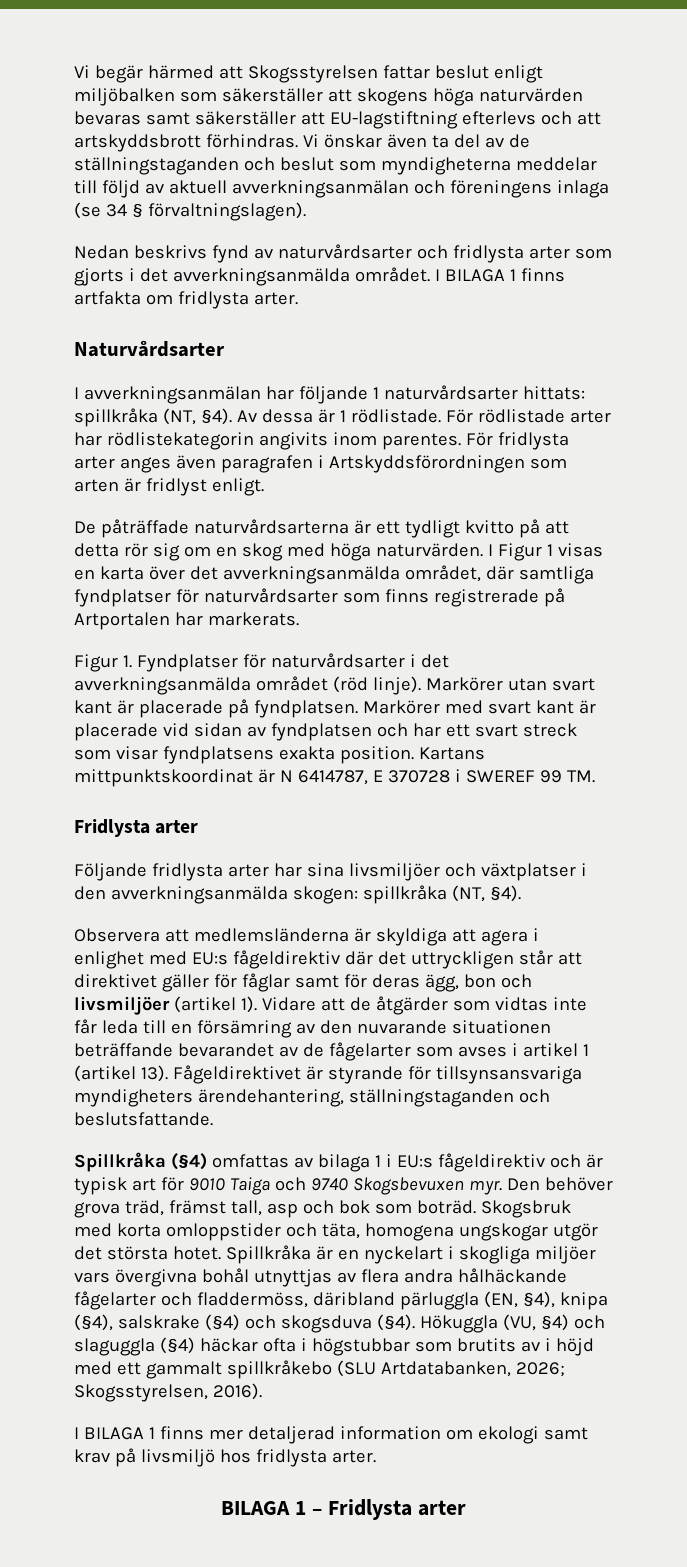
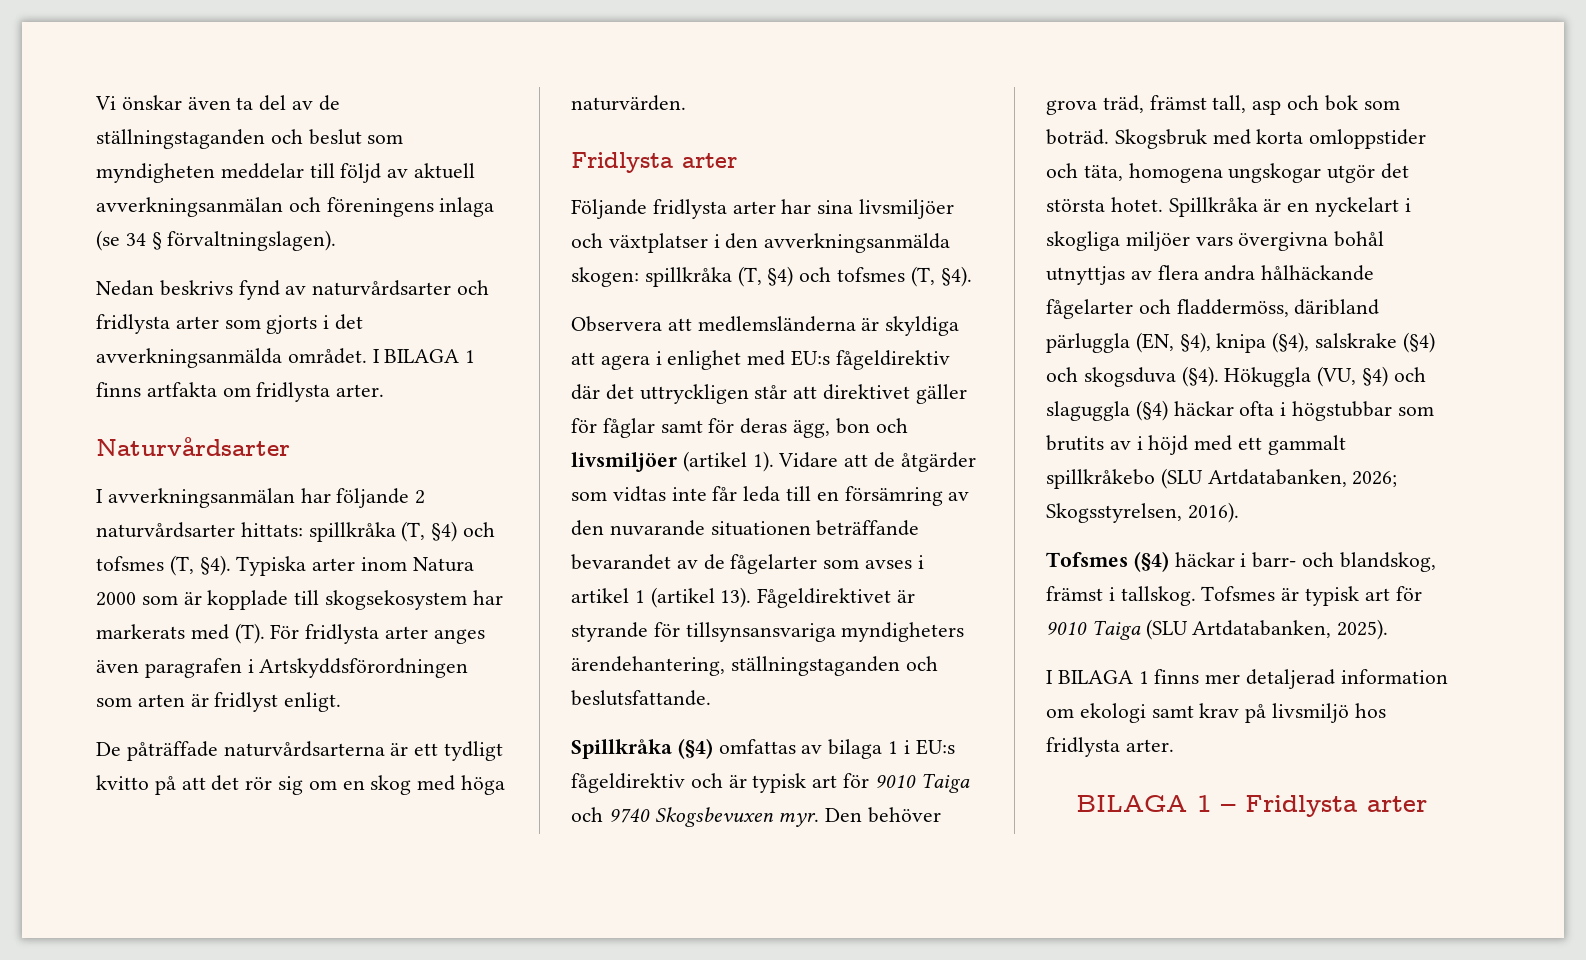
- Vi begär härmed att Skogsstyrelsen fattar beslut enligt miljöbalken som säkerställer att skogens höga naturvärden bevaras samt säkerställer att EU-lagstiftning efterlevs och att artskyddsbrott förhindras. Vi önskar även ta del av de ställningstaganden och beslut som myndigheterna meddelar till följd av aktuell avverkningsanmälan och föreningens inlaga (se 34 § förvaltningslagen).
+ Vi önskar även ta del av de ställningstaganden och beslut som myndigheten meddelar till följd av aktuell avverkningsanmälan och föreningens inlaga (se 34 § förvaltningslagen).
- I avverkningsanmälan har följande 1 naturvårdsarter hittats: spillkråka (NT, §4). Av dessa är 1 rödlistade. För rödlistade arter har rödlistekategorin angivits inom parentes. För fridlysta arter anges även paragrafen i Artskyddsförordningen som arten är fridlyst enligt.
+ I avverkningsanmälan har följande 2 naturvårdsarter hittats: spillkråka (T, §4) och tofsmes (T, §4). Typiska arter inom Natura 2000 som är kopplade till skogsekosystem har markerats med (T). För fridlysta arter anges även paragrafen i Artskyddsförordningen som arten är fridlyst enligt.
- De påträffade naturvårdsarterna är ett tydligt kvitto på att detta rör sig om en skog med höga naturvärden. I Figur 1 visas en karta över det avverkningsanmälda området, där samtliga fyndplatser för naturvårdsarter som finns registrerade på Artportalen har markerats.
- Figur 1. Fyndplatser för naturvårdsarter i det avverkningsanmälda området (röd linje). Markörer utan svart kant är placerade på fyndplatsen. Markörer med svart kant är placerade vid sidan av fyndplatsen och har ett svart streck som visar fyndplatsens exakta position. Kartans mittpunktskoordinat är N 6414787, E 370728 i SWEREF 99 TM.
+ De påträffade naturvårdsarterna är ett tydligt kvitto på att det rör sig om en skog med höga naturvärden.
- Följande fridlysta arter har sina livsmiljöer och växtplatser i den avverkningsanmälda skogen: spillkråka (NT, §4).
+ Följande fridlysta arter har sina livsmiljöer och växtplatser i den avverkningsanmälda skogen: spillkråka (T, §4) och tofsmes (T, §4).
+ Tofsmes (§4) häckar i barr- och blandskog, främst i tallskog. Tofsmes är typisk art för 9010 Taiga (SLU Artdatabanken, 2025).

